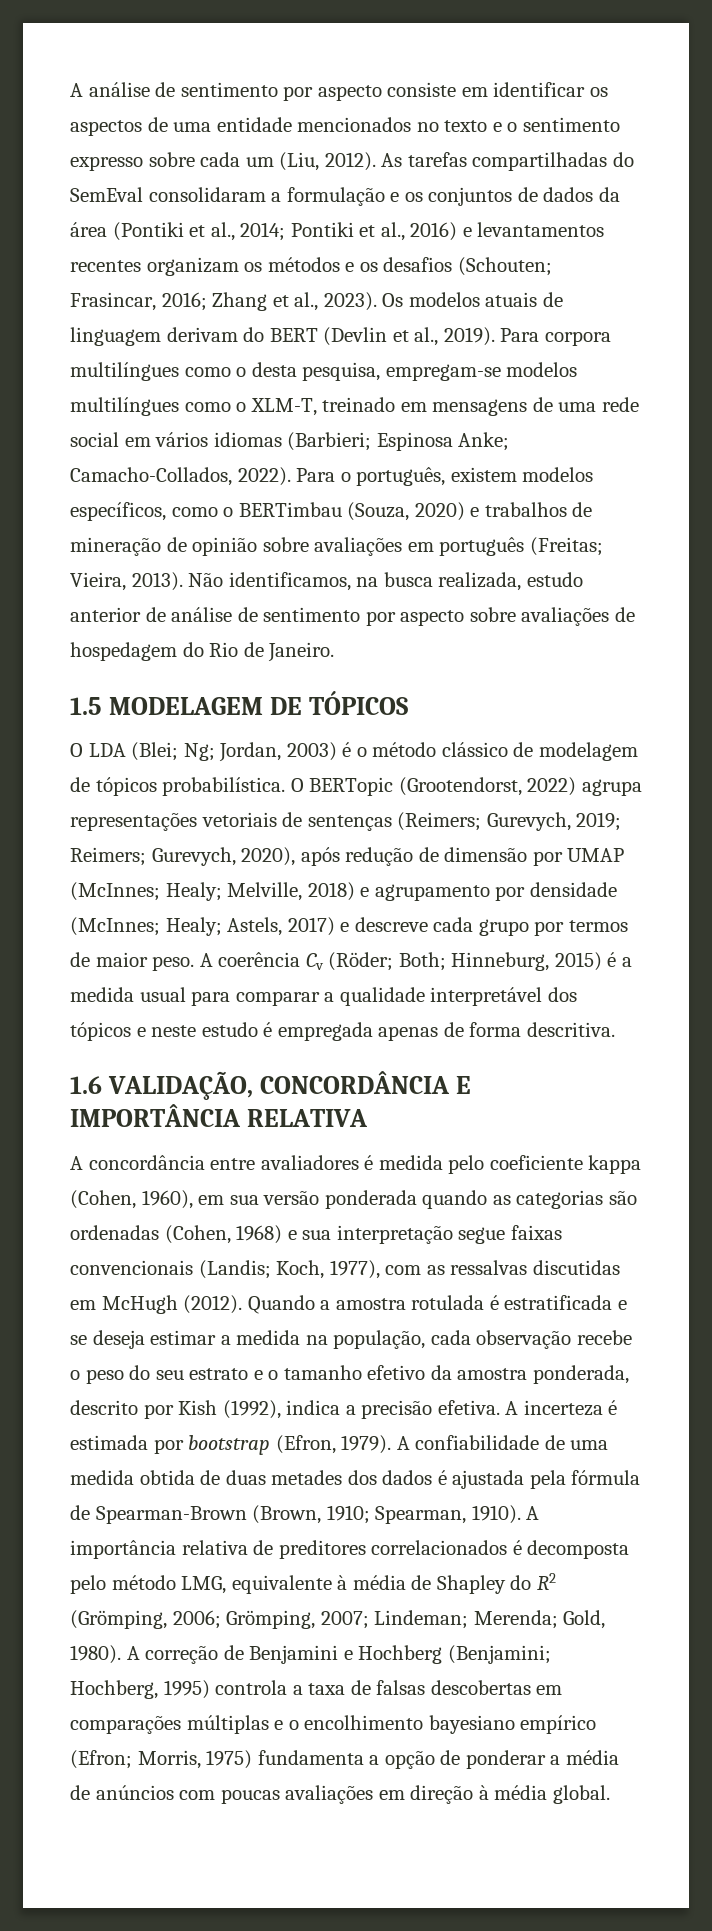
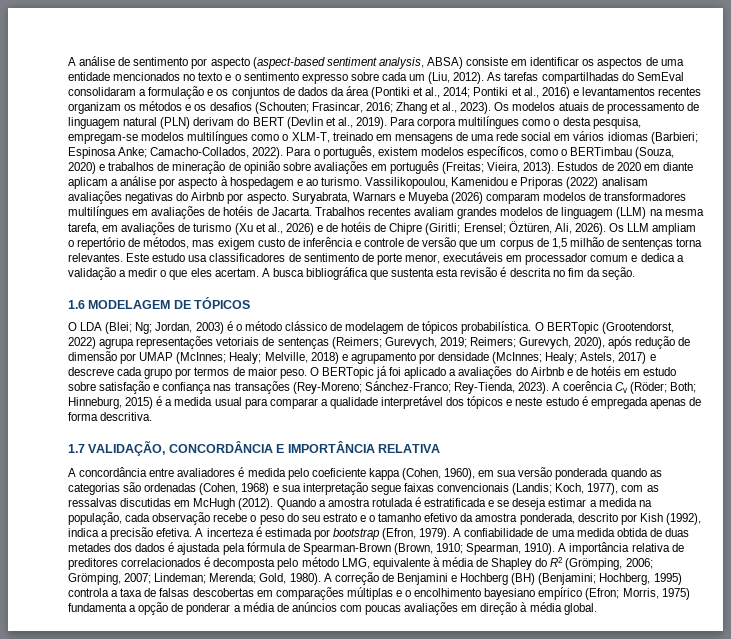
- A análise de sentimento por aspecto consiste em identificar os aspectos de uma entidade mencionados no texto e o sentimento expresso sobre cada um (Liu, 2012).
+ A análise de sentimento por aspecto (aspect-based sentiment analysis, ABSA) consiste em identificar os aspectos de uma entidade mencionados no texto e o sentimento expresso sobre cada um (Liu, 2012).
- Os modelos atuais de linguagem derivam do BERT (Devlin et al., 2019).
+ Os modelos atuais de processamento de linguagem natural (PLN) derivam do BERT (Devlin et al., 2019).
- Não identificamos, na busca realizada, estudo anterior de análise de sentimento por aspecto sobre avaliações de hospedagem do Rio de Janeiro.
- 1.5 MODELAGEM DE TÓPICOS
+ Estudos de 2020 em diante aplicam a análise por aspecto à hospedagem e ao turismo. Vassilikopoulou, Kamenidou e Priporas (2022) analisam avaliações negativas do Airbnb por aspecto. Suryabrata, Warnars e Muyeba (2026) comparam modelos de transformadores multilíngues em avaliações de hotéis de Jacarta. Trabalhos recentes avaliam grandes modelos de linguagem (LLM) na mesma tarefa, em avaliações de turismo (Xu et al., 2026) e de hotéis de Chipre (Giritli; Erensel; Öztüren, Ali, 2026). Os LLM ampliam o repertório de métodos, mas exigem custo de inferência e controle de versão que um corpus de 1,5 milhão de sentenças torna relevantes. Este estudo usa classificadores de sentimento de porte menor, executáveis em processador comum e dedica a validação a medir o que eles acertam. A busca bibliográfica que sustenta esta revisão é descrita no fim da seção.
+ 1.6 MODELAGEM DE TÓPICOS
+ O BERTopic já foi aplicado a avaliações do Airbnb e de hotéis em estudo sobre satisfação e confiança nas transações (Rey-Moreno; Sánchez-Franco; Rey-Tienda, 2023).
- 1.6 VALIDAÇÃO, CONCORDÂNCIA E IMPORTÂNCIA RELATIVA
+ 1.7 VALIDAÇÃO, CONCORDÂNCIA E IMPORTÂNCIA RELATIVA
- A correção de Benjamini e Hochberg (Benjamini; Hochberg, 1995) controla a taxa de falsas descobertas em comparações múltiplas e o encolhimento bayesiano empírico (Efron; Morris, 1975) fundamenta a opção de ponderar a média de anúncios com poucas avaliações em direção à média global.
+ A correção de Benjamini e Hochberg (BH) (Benjamini; Hochberg, 1995) controla a taxa de falsas descobertas em comparações múltiplas e o encolhimento bayesiano empírico (Efron; Morris, 1975) fundamenta a opção de ponderar a média de anúncios com poucas avaliações em direção à média global.

